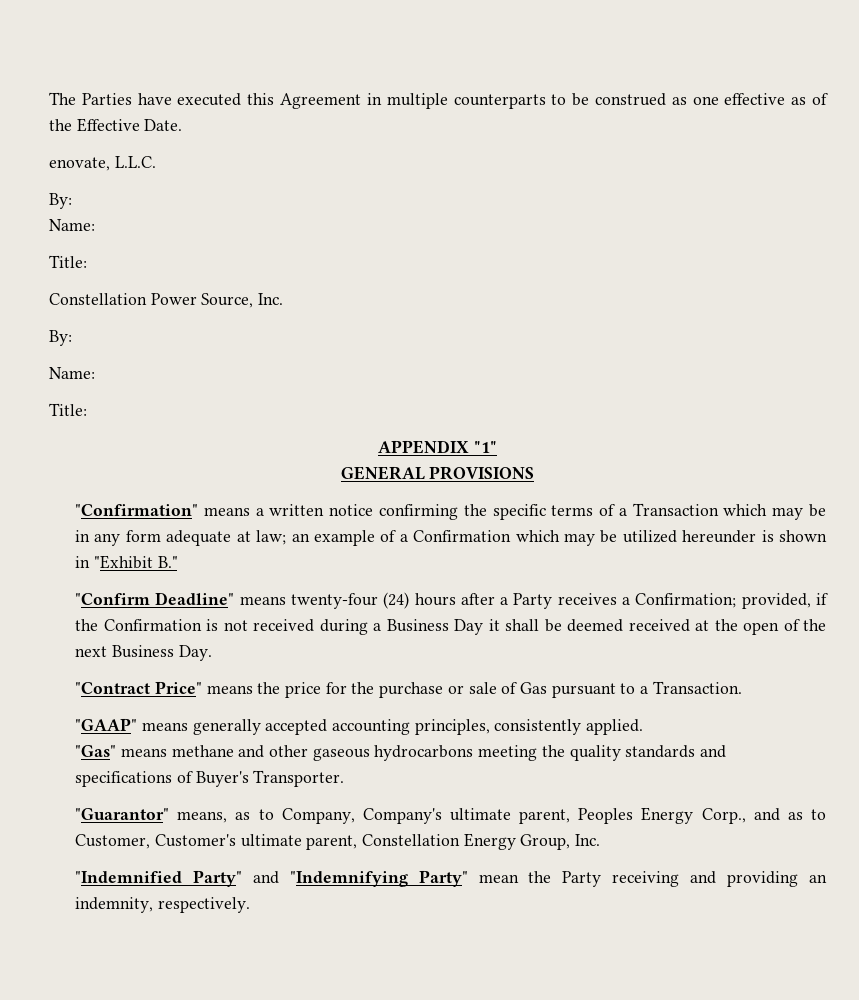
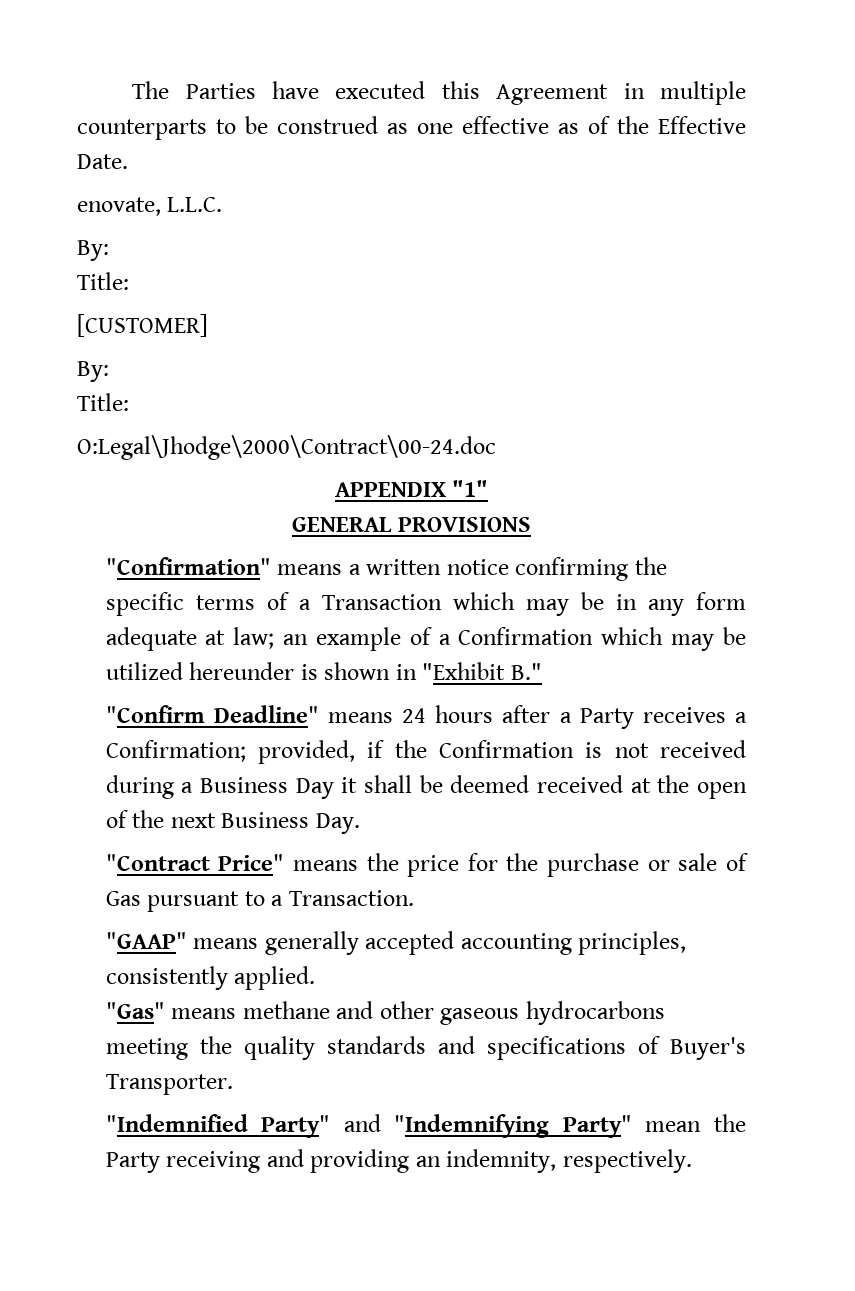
  enovate, L.L.C.
  By:
- Name:
  Title:
- Constellation Power Source, Inc.
+ [CUSTOMER]
  By:
- Name:
  Title:
+ O:Legal\Jhodge\2000\Contract\00-24.doc
- "Confirm Deadline" means twenty-four (24) hours after a Party receives a Confirmation; provided, if the Confirmation is not received during a Business Day it shall be deemed received at the open of the next Business Day.
+ "Confirm Deadline" means 24 hours after a Party receives a Confirmation; provided, if the Confirmation is not received during a Business Day it shall be deemed received at the open of the next Business Day.
- "Guarantor" means, as to Company, Company's ultimate parent, Peoples Energy Corp., and as to Customer, Customer's ultimate parent, Constellation Energy Group, Inc.

